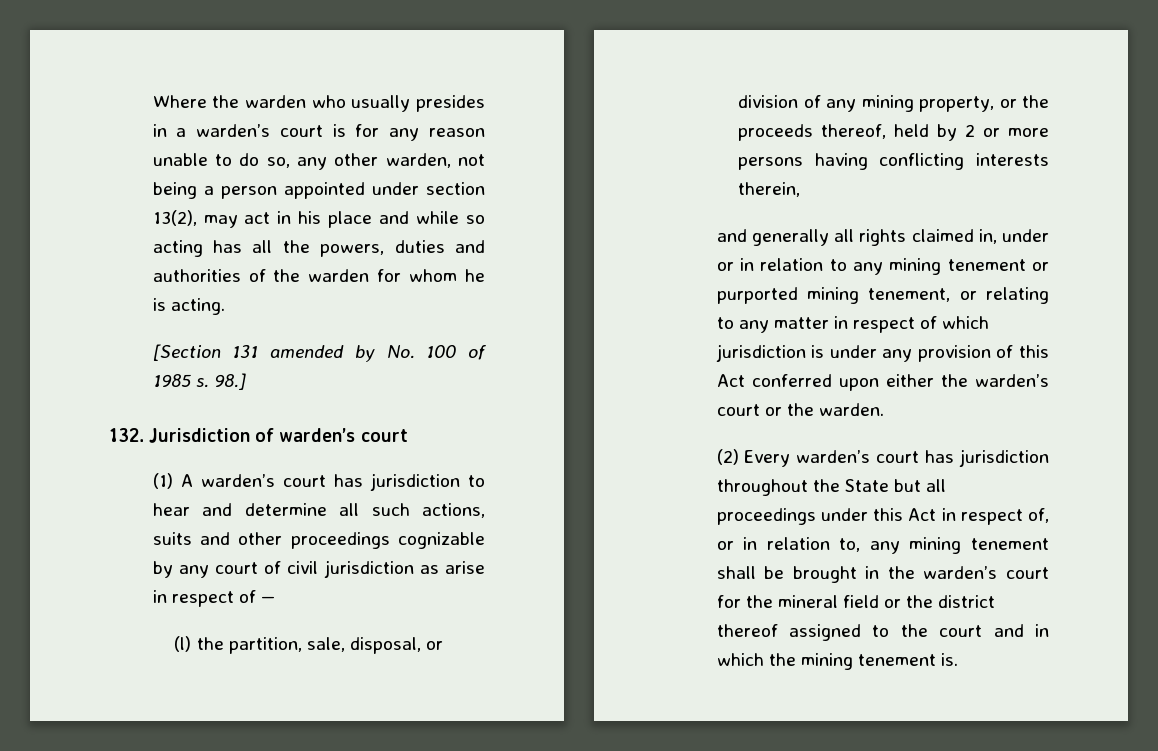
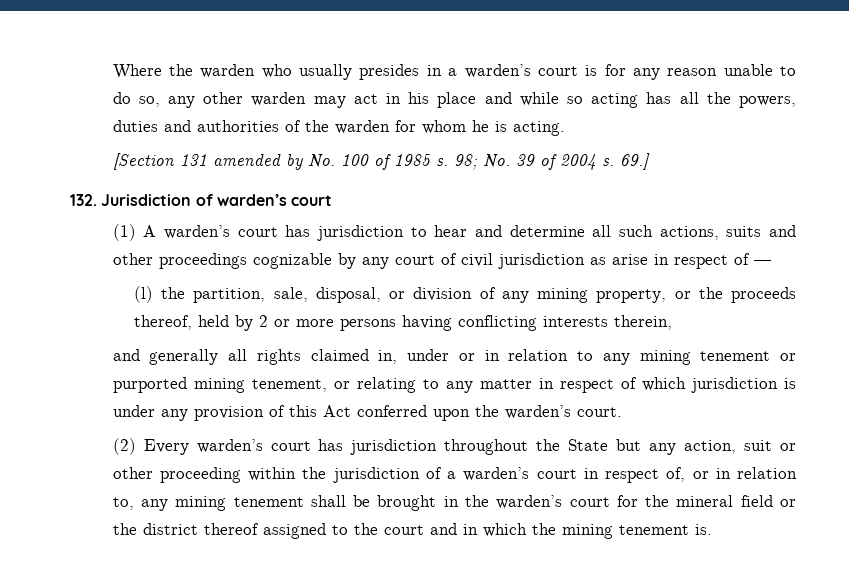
- Where the warden who usually presides in a warden’s court is for any reason unable to do so, any other warden, not being a person appointed under section 13(2), may act in his place and while so acting has all the powers, duties and authorities of the warden for whom he is acting.
+ Where the warden who usually presides in a warden’s court is for any reason unable to do so, any other warden may act in his place and while so acting has all the powers, duties and authorities of the warden for whom he is acting.
- 98.]
+ 98; No. 39 of 2004 s. 69.]
- and generally all rights claimed in, under or in relation to any mining tenement or purported mining tenement, or relating to any matter in respect of which jurisdiction is under any provision of this Act conferred upon either the warden’s court or the warden.
+ and generally all rights claimed in, under or in relation to any mining tenement or purported mining tenement, or relating to any matter in respect of which jurisdiction is under any provision of this Act conferred upon the warden’s court.
- (2) Every warden’s court has jurisdiction throughout the State but all proceedings under this Act in respect of, or in relation to, any mining tenement shall be brought in the warden’s court for the mineral field or the district thereof assigned to the court and in which the mining tenement is.
+ (2) Every warden’s court has jurisdiction throughout the State but any action, suit or other proceeding within the jurisdiction of a warden’s court in respect of, or in relation to, any mining tenement shall be brought in the warden’s court for the mineral field or the district thereof assigned to the court and in which the mining tenement is.

